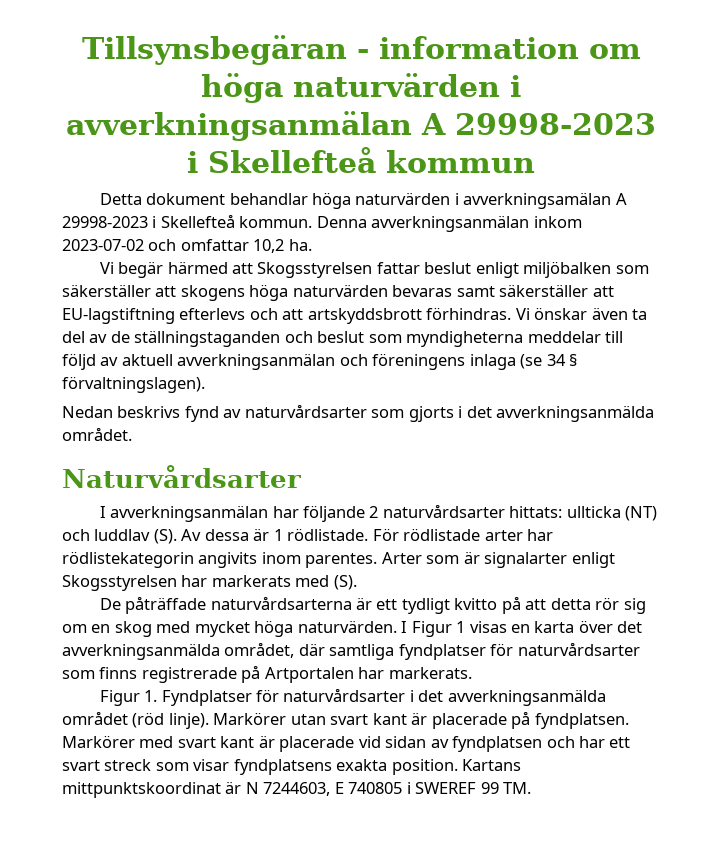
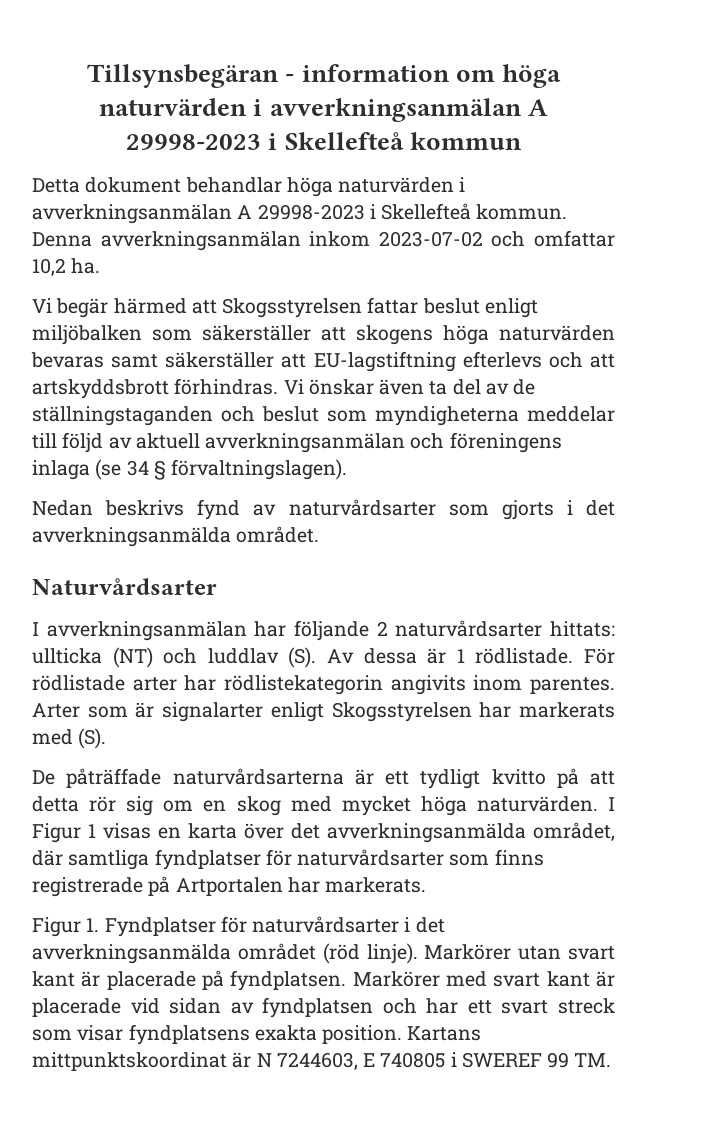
- Detta dokument behandlar höga naturvärden i avverkningsamälan A 29998-2023 i Skellefteå kommun.
+ Detta dokument behandlar höga naturvärden i avverkningsanmälan A 29998-2023 i Skellefteå kommun.

